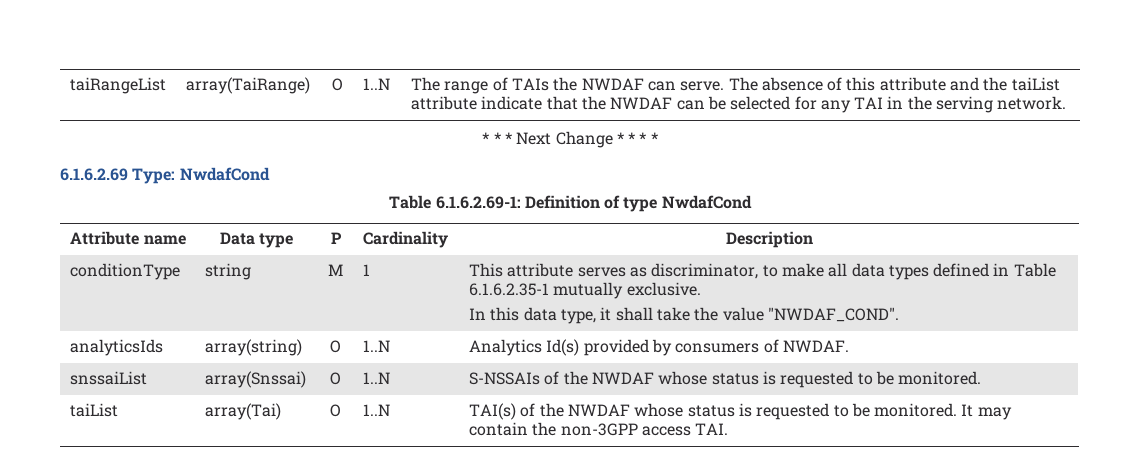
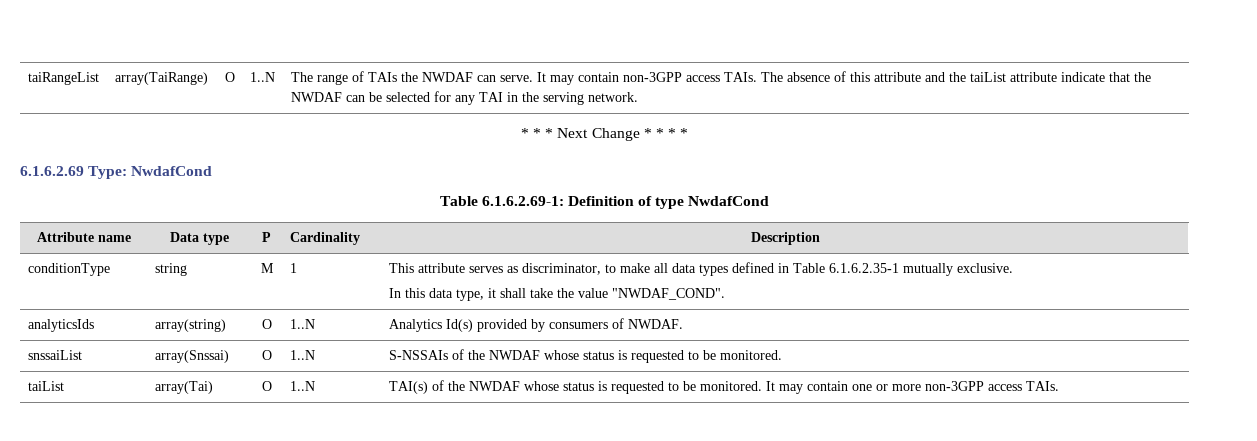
+ It may contain non-3GPP access TAIs.
- taiList | array(Tai) | O | 1..N | TAI(s) of the NWDAF whose status is requested to be monitored. It may contain the non-3GPP access TAI.
+ taiList | array(Tai) | O | 1..N | TAI(s) of the NWDAF whose status is requested to be monitored. It may contain one or more non-3GPP access TAIs.

